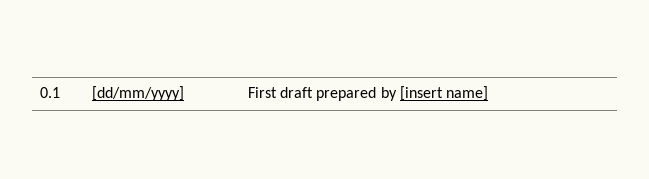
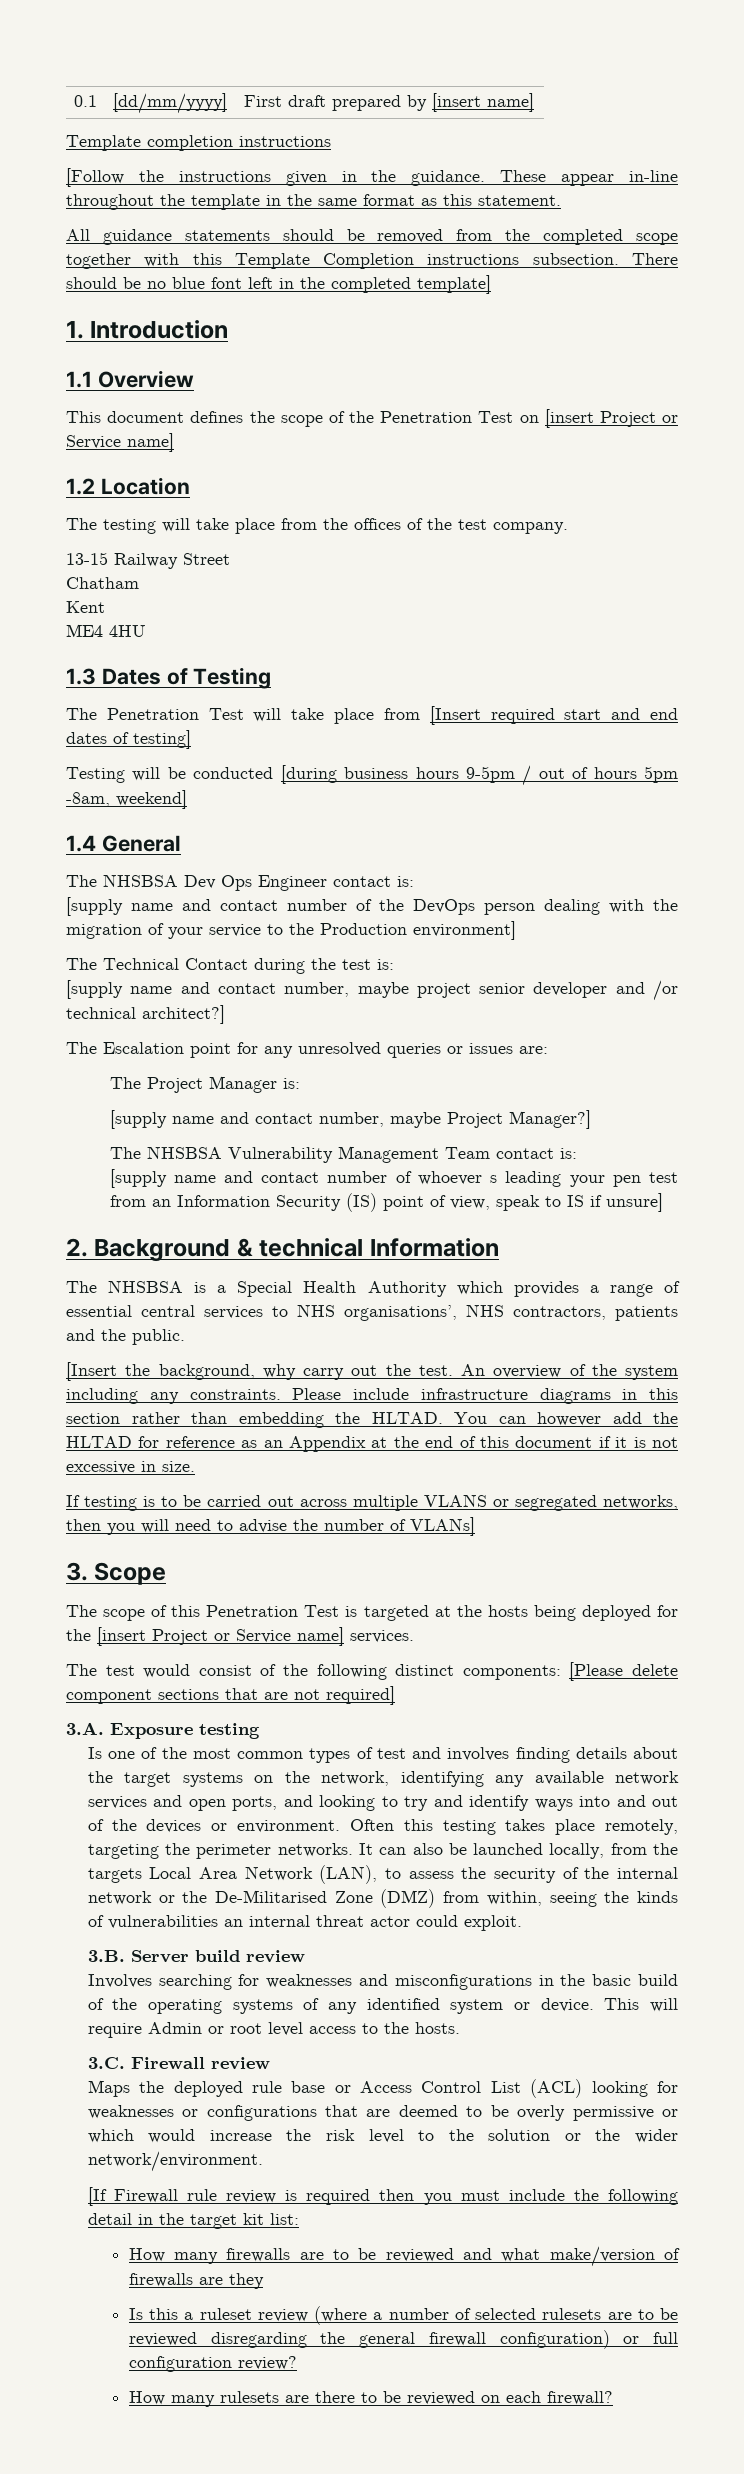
+ Template completion instructions
+ [Follow the instructions given in the guidance. These appear in-line throughout the template in the same format as this statement.
+ All guidance statements should be removed from the completed scope together with this Template Completion instructions subsection. There should be no blue font left in the completed template]
+ 1. Introduction
+ 1.1 Overview
+ This document defines the scope of the Penetration Test on [insert Project or Service name]
+ 1.2 Location
+ The testing will take place from the offices of the test company.
+ 13-15 Railway Street
+ Chatham
+ Kent
+ ME4 4HU
+ 1.3 Dates of Testing
+ The Penetration Test will take place from [Insert required start and end dates of testing]
+ Testing will be conducted [during business hours 9-5pm / out of hours 5pm -8am, weekend]
+ 1.4 General
+ The NHSBSA Dev Ops Engineer contact is:
+ [supply name and contact number of the DevOps person dealing with the migration of your service to the Production environment]
+ The Technical Contact during the test is:
+ [supply name and contact number, maybe project senior developer and /or technical architect?]
+ The Escalation point for any unresolved queries or issues are:
+ The Project Manager is:
+ [supply name and contact number, maybe Project Manager?]
+ The NHSBSA Vulnerability Management Team contact is:
+ [supply name and contact number of whoever s leading your pen test from an Information Security (IS) point of view, speak to IS if unsure]
+ 2. Background & technical Information
+ The NHSBSA is a Special Health Authority which provides a range of essential central services to NHS organisations’, NHS contractors, patients and the public.
+ [Insert the background, why carry out the test. An overview of the system including any constraints. Please include infrastructure diagrams in this section rather than embedding the HLTAD. You can however add the HLTAD for reference as an Appendix at the end of this document if it is not excessive in size.
+ If testing is to be carried out across multiple VLANS or segregated networks, then you will need to advise the number of VLANs]
+ 3. Scope
+ The scope of this Penetration Test is targeted at the hosts being deployed for the [insert Project or Service name] services.
+ The test would consist of the following distinct components: [Please delete component sections that are not required]
+ 3.A. Exposure testing
+ Is one of the most common types of test and involves finding details about the target systems on the network, identifying any available network services and open ports, and looking to try and identify ways into and out of the devices or environment. Often this testing takes place remotely, targeting the perimeter networks. It can also be launched locally, from the targets Local Area Network (LAN), to assess the security of the internal network or the De-Militarised Zone (DMZ) from within, seeing the kinds of vulnerabilities an internal threat actor could exploit.
+ 3.B. Server build review
+ Involves searching for weaknesses and misconfigurations in the basic build of the operating systems of any identified system or device. This will require Admin or root level access to the hosts.
+ 3.C. Firewall review
+ Maps the deployed rule base or Access Control List (ACL) looking for weaknesses or configurations that are deemed to be overly permissive or which would increase the risk level to the solution or the wider network/environment.
+ [If Firewall rule review is required then you must include the following detail in the target kit list:
+ How many firewalls are to be reviewed and what make/version of firewalls are they
+ Is this a ruleset review (where a number of selected rulesets are to be reviewed disregarding the general firewall configuration) or full configuration review?
+ How many rulesets are there to be reviewed on each firewall?

